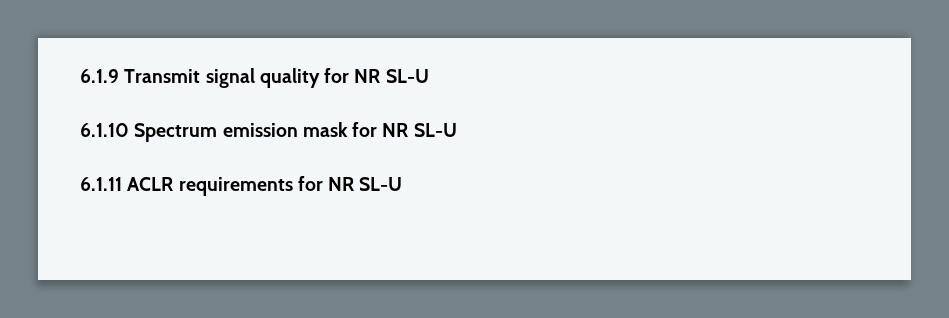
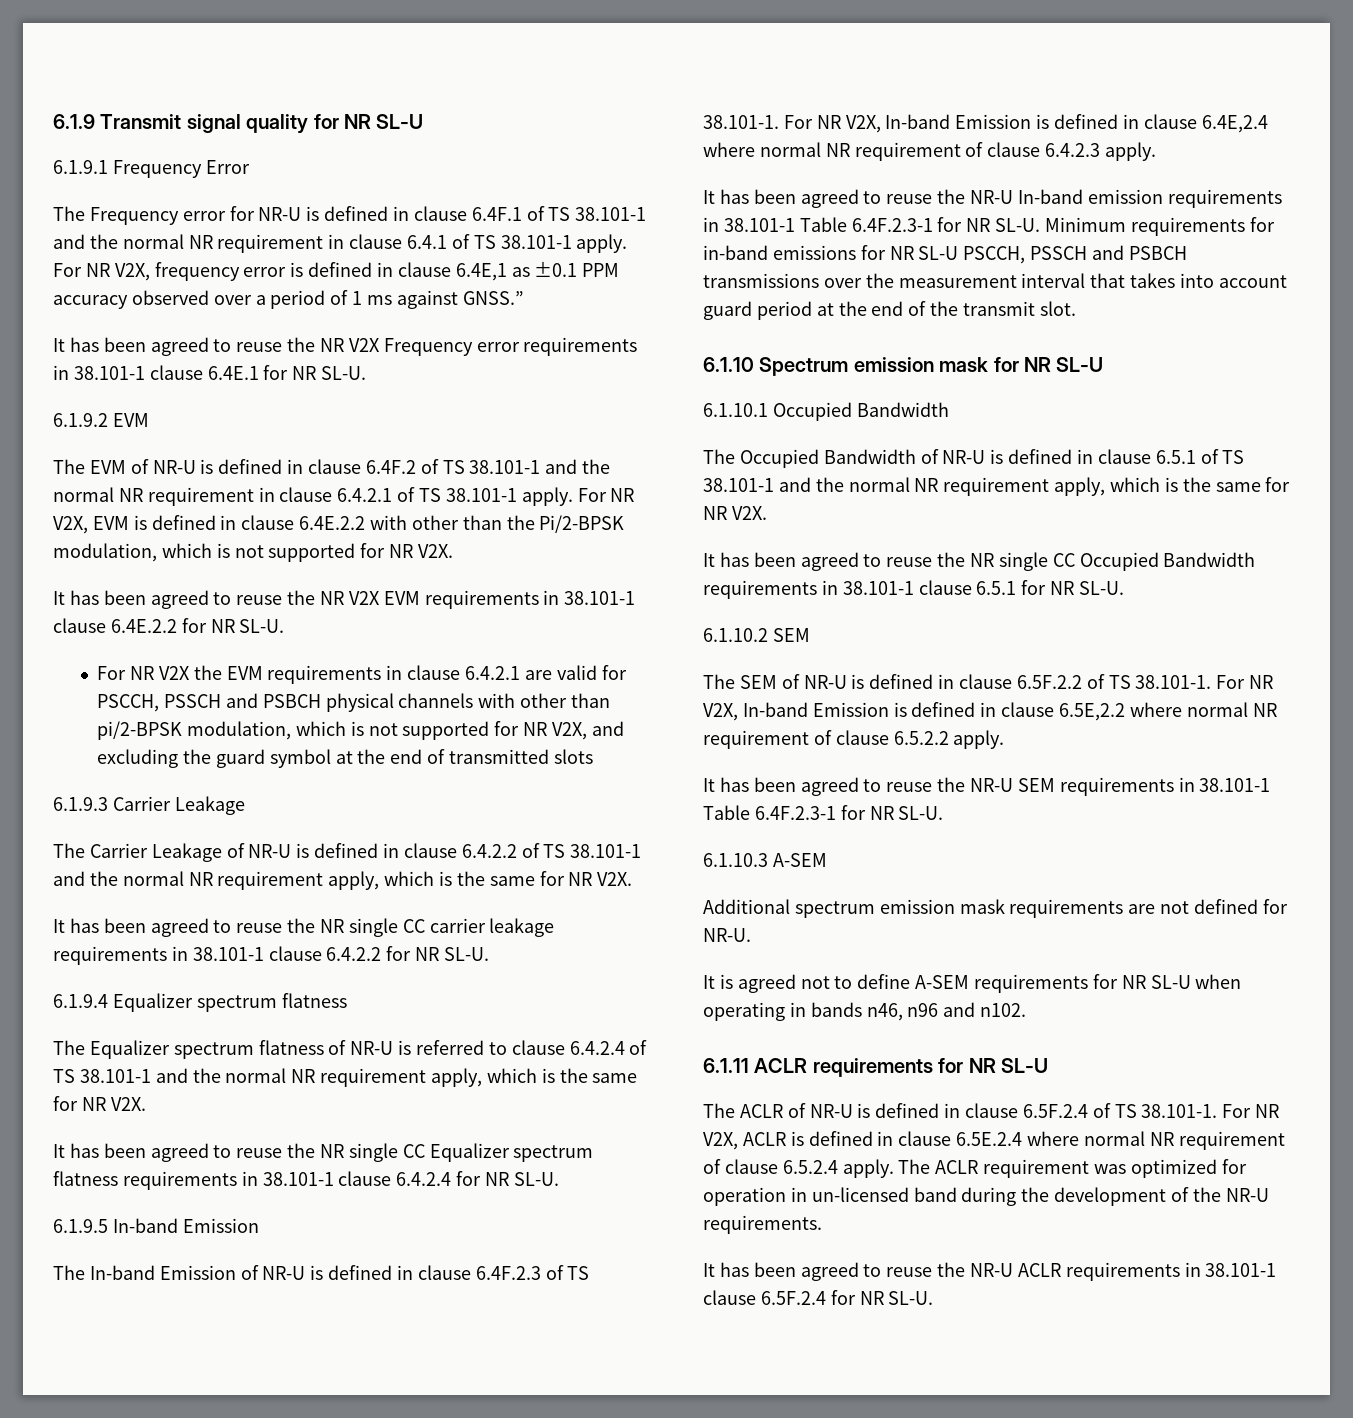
+ 6.1.9.1 Frequency Error
+ The Frequency error for NR-U is defined in clause 6.4F.1 of TS 38.101-1 and the normal NR requirement in clause 6.4.1 of TS 38.101-1 apply. For NR V2X, frequency error is defined in clause 6.4E,1 as ±0.1 PPM accuracy observed over a period of 1 ms against GNSS.”
+ It has been agreed to reuse the NR V2X Frequency error requirements in 38.101-1 clause 6.4E.1 for NR SL-U.
+ 6.1.9.2 EVM
+ The EVM of NR-U is defined in clause 6.4F.2 of TS 38.101-1 and the normal NR requirement in clause 6.4.2.1 of TS 38.101-1 apply. For NR V2X, EVM is defined in clause 6.4E.2.2 with other than the Pi/2-BPSK modulation, which is not supported for NR V2X.
+ It has been agreed to reuse the NR V2X EVM requirements in 38.101-1 clause 6.4E.2.2 for NR SL-U.
+ For NR V2X the EVM requirements in clause 6.4.2.1 are valid for PSCCH, PSSCH and PSBCH physical channels with other than pi/2-BPSK modulation, which is not supported for NR V2X, and excluding the guard symbol at the end of transmitted slots
+ 6.1.9.3 Carrier Leakage
+ The Carrier Leakage of NR-U is defined in clause 6.4.2.2 of TS 38.101-1 and the normal NR requirement apply, which is the same for NR V2X.
+ It has been agreed to reuse the NR single CC carrier leakage requirements in 38.101-1 clause 6.4.2.2 for NR SL-U.
+ 6.1.9.4 Equalizer spectrum flatness
+ The Equalizer spectrum flatness of NR-U is referred to clause 6.4.2.4 of TS 38.101-1 and the normal NR requirement apply, which is the same for NR V2X.
+ It has been agreed to reuse the NR single CC Equalizer spectrum flatness requirements in 38.101-1 clause 6.4.2.4 for NR SL-U.
+ 6.1.9.5 In-band Emission
+ The In-band Emission of NR-U is defined in clause 6.4F.2.3 of TS 38.101-1. For NR V2X, In-band Emission is defined in clause 6.4E,2.4 where normal NR requirement of clause 6.4.2.3 apply.
+ It has been agreed to reuse the NR-U In-band emission requirements in 38.101-1 Table 6.4F.2.3-1 for NR SL-U. Minimum requirements for in-band emissions for NR SL-U PSCCH, PSSCH and PSBCH transmissions over the measurement interval that takes into account guard period at the end of the transmit slot.
+ 6.1.10.1 Occupied Bandwidth
+ The Occupied Bandwidth of NR-U is defined in clause 6.5.1 of TS 38.101-1 and the normal NR requirement apply, which is the same for NR V2X.
+ It has been agreed to reuse the NR single CC Occupied Bandwidth requirements in 38.101-1 clause 6.5.1 for NR SL-U.
+ 6.1.10.2 SEM
+ The SEM of NR-U is defined in clause 6.5F.2.2 of TS 38.101-1. For NR V2X, In-band Emission is defined in clause 6.5E,2.2 where normal NR requirement of clause 6.5.2.2 apply.
+ It has been agreed to reuse the NR-U SEM requirements in 38.101-1 Table 6.4F.2.3-1 for NR SL-U.
+ 6.1.10.3 A-SEM
+ Additional spectrum emission mask requirements are not defined for NR-U.
+ It is agreed not to define A-SEM requirements for NR SL-U when operating in bands n46, n96 and n102.
+ The ACLR of NR-U is defined in clause 6.5F.2.4 of TS 38.101-1. For NR V2X, ACLR is defined in clause 6.5E.2.4 where normal NR requirement of clause 6.5.2.4 apply. The ACLR requirement was optimized for operation in un-licensed band during the development of the NR-U requirements.
+ It has been agreed to reuse the NR-U ACLR requirements in 38.101-1 clause 6.5F.2.4 for NR SL-U.

